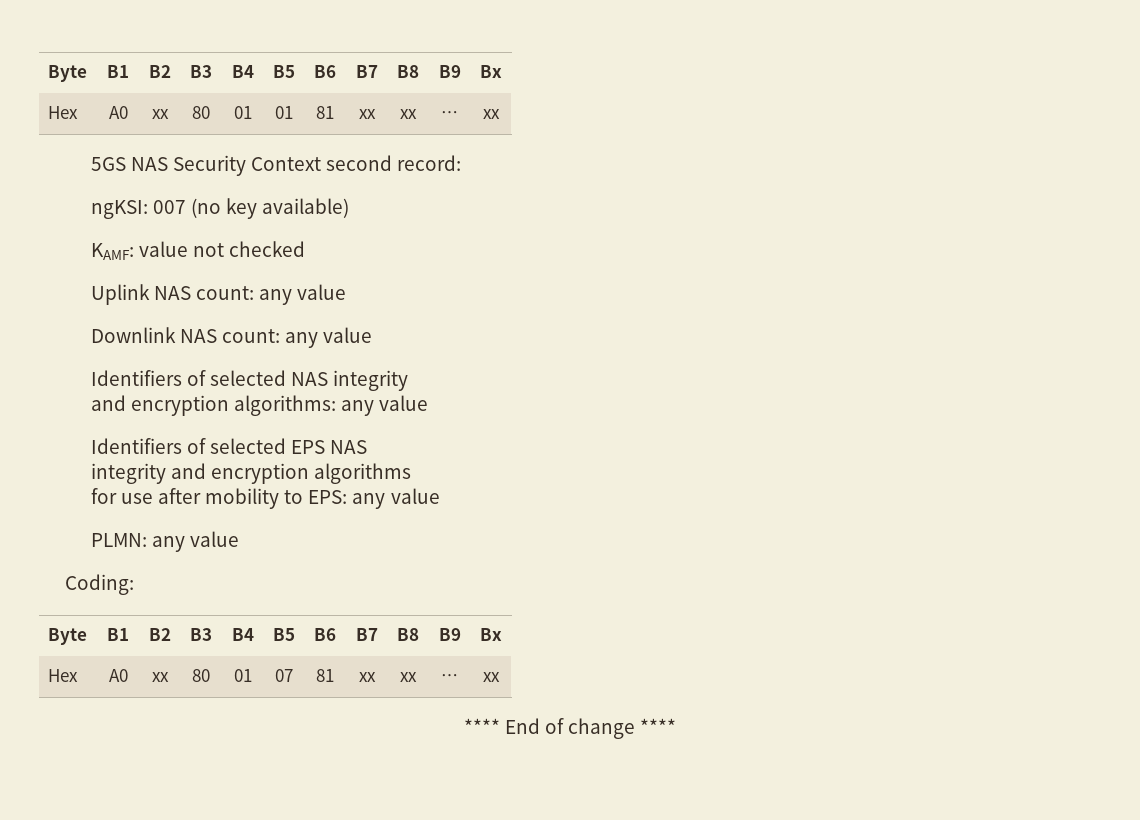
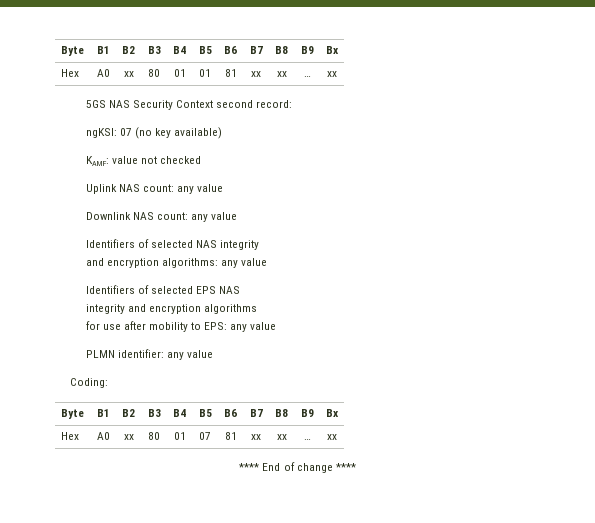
- ngKSI: 007 (no key available)
+ ngKSI: 07 (no key available)
- PLMN: any value
+ PLMN identifier: any value

